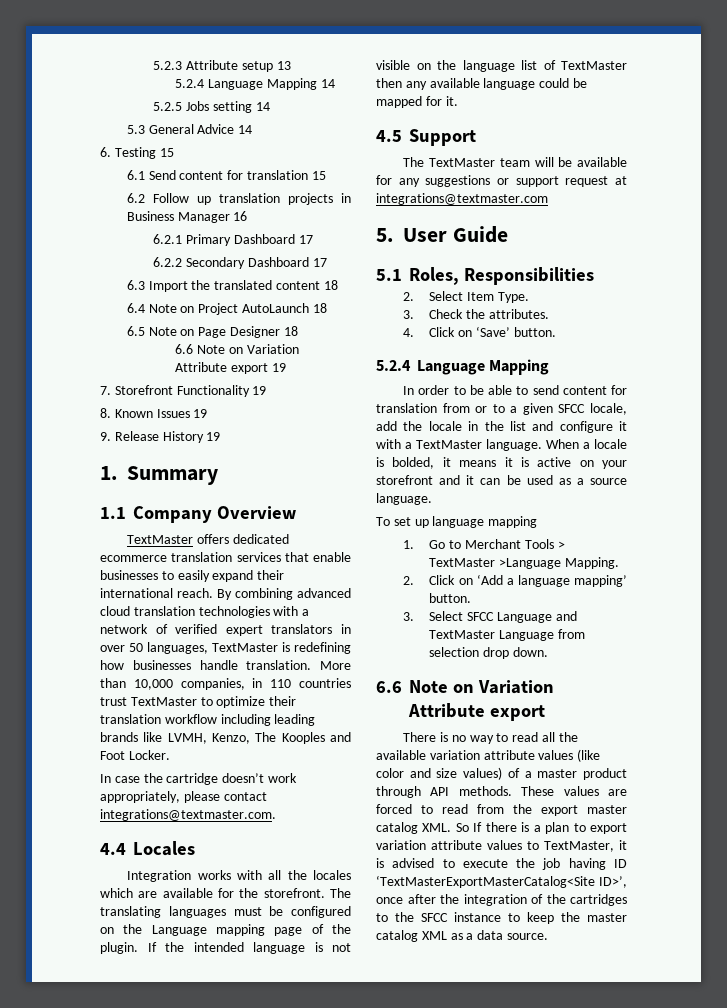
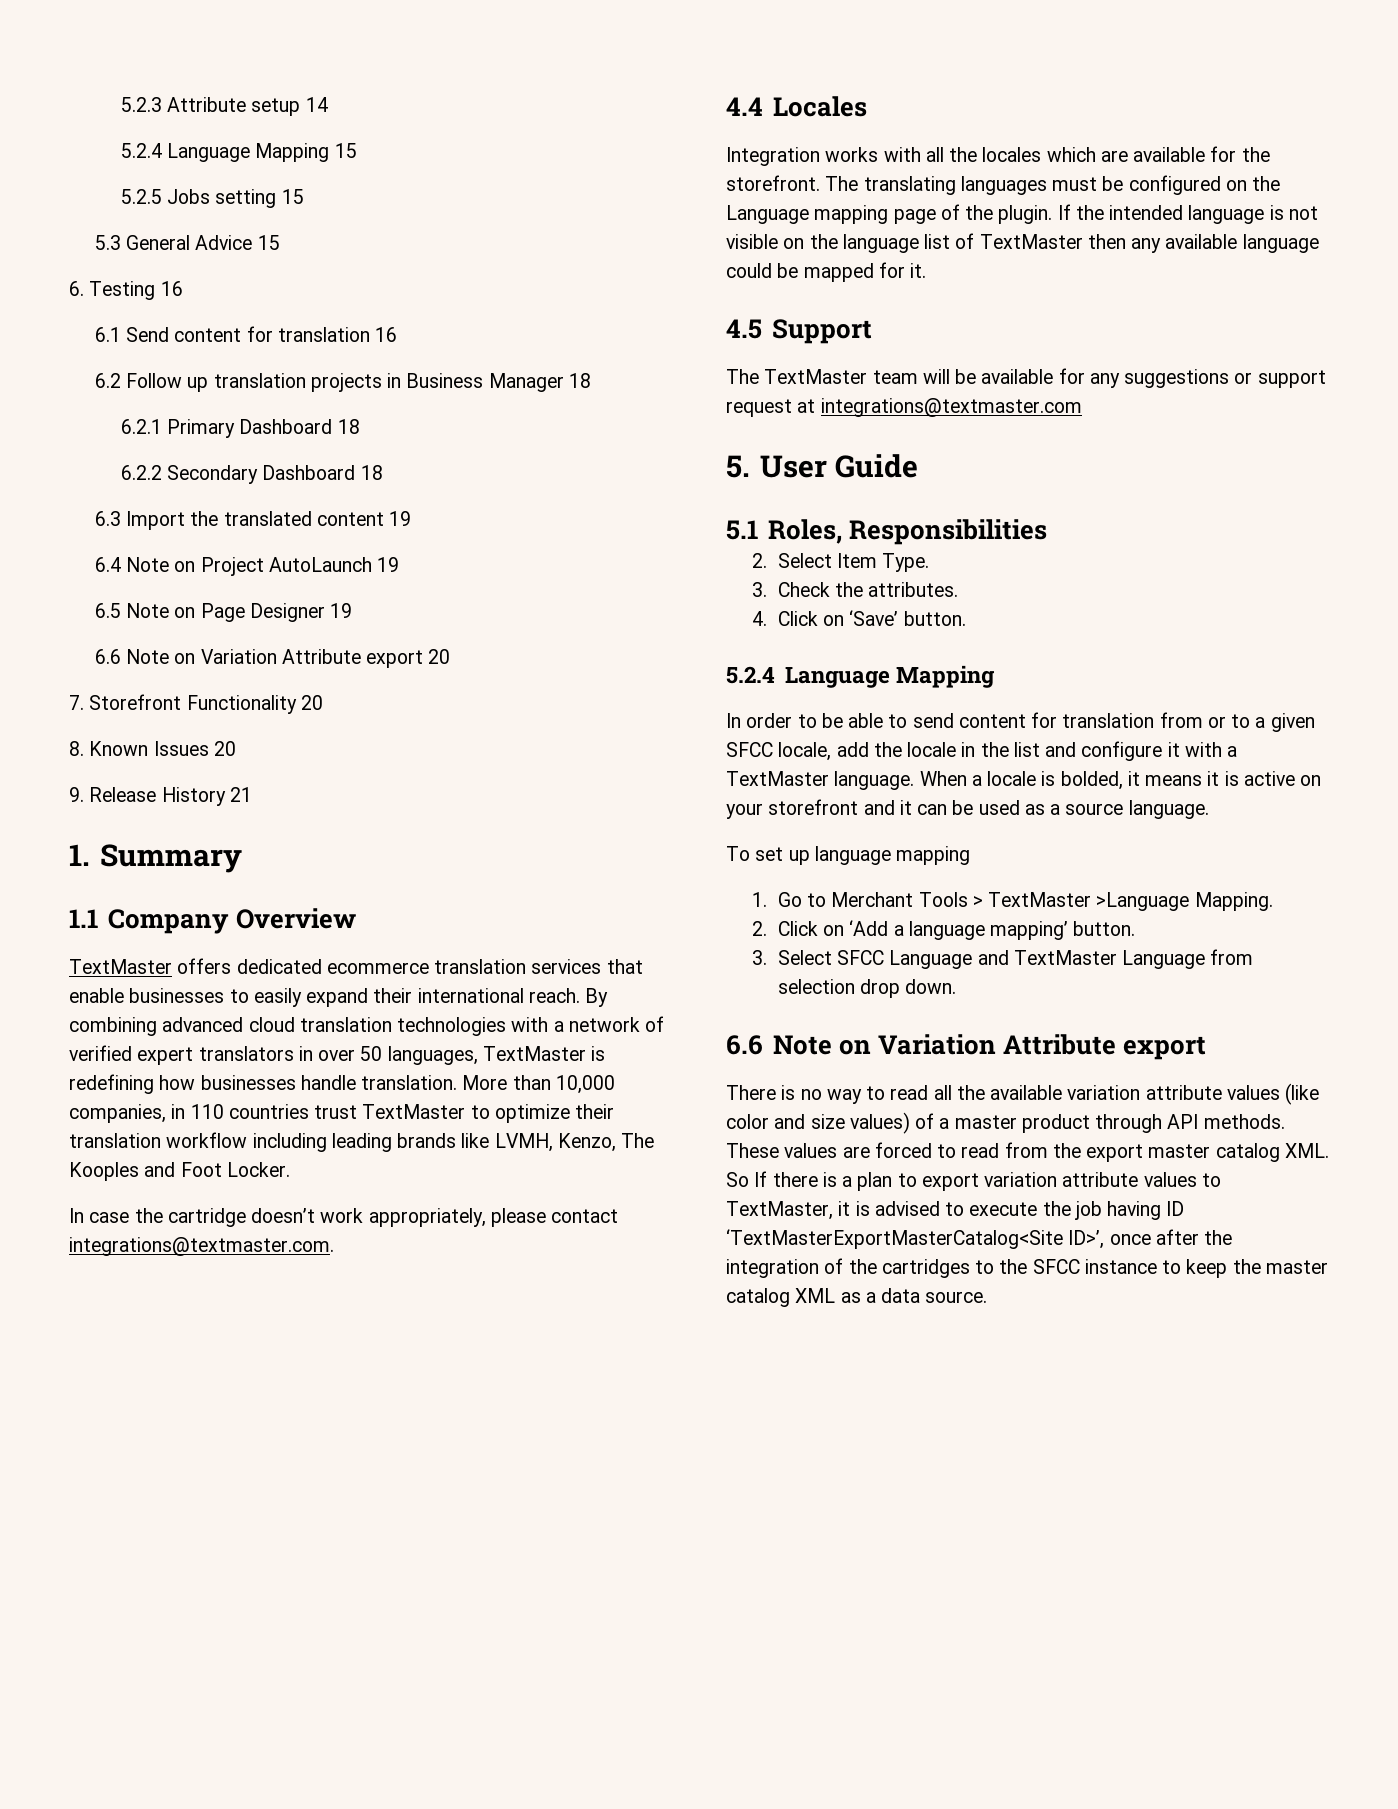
- 5.2.3 Attribute setup 13
- 5.2.4 Language Mapping 14
+ 5.2.3 Attribute setup 14
+ 5.2.4 Language Mapping 15
- 5.2.5 Jobs setting 14
+ 5.2.5 Jobs setting 15
- 5.3 General Advice 14
+ 5.3 General Advice 15
- 6. Testing 15
+ 6. Testing 16
- 6.1 Send content for translation 15
+ 6.1 Send content for translation 16
- 6.2 Follow up translation projects in Business Manager 16
+ 6.2 Follow up translation projects in Business Manager 18
- 6.2.1 Primary Dashboard 17
+ 6.2.1 Primary Dashboard 18
- 6.2.2 Secondary Dashboard 17
+ 6.2.2 Secondary Dashboard 18
- 6.3 Import the translated content 18
+ 6.3 Import the translated content 19
- 6.4 Note on Project AutoLaunch 18
+ 6.4 Note on Project AutoLaunch 19
- 6.5 Note on Page Designer 18
- 6.6 Note on Variation Attribute export 19
+ 6.5 Note on Page Designer 19
+ 6.6 Note on Variation Attribute export 20
- 7. Storefront Functionality 19
+ 7. Storefront Functionality 20
- 8. Known Issues 19
+ 8. Known Issues 20
- 9. Release History 19
+ 9. Release History 21

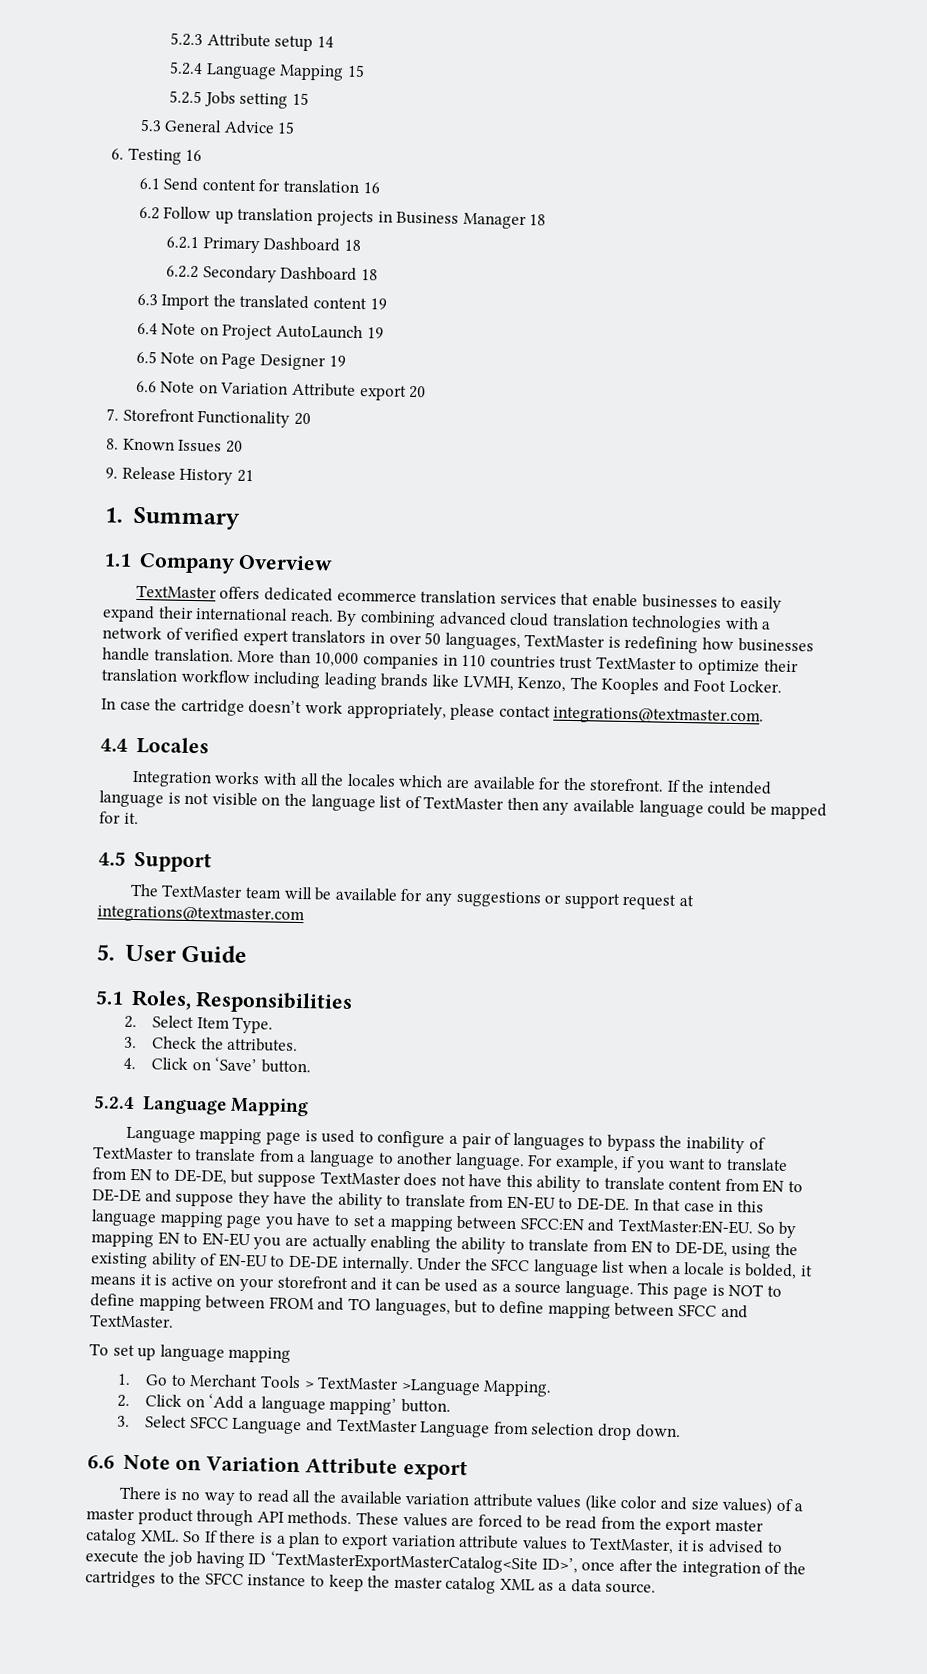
- More than 10,000 companies, in 110 countries trust TextMaster to optimize their translation workflow including leading brands like LVMH, Kenzo, The Kooples and Foot Locker.
+ More than 10,000 companies in 110 countries trust TextMaster to optimize their translation workflow including leading brands like LVMH, Kenzo, The Kooples and Foot Locker.
- The translating languages must be configured on the Language mapping page of the plugin.
- In order to be able to send content for translation from or to a given SFCC locale, add the locale in the list and configure it with a TextMaster language. When a locale is bolded, it means it is active on your storefront and it can be used as a source language.
+ Language mapping page is used to configure a pair of languages to bypass the inability of TextMaster to translate from a language to another language. For example, if you want to translate from EN to DE-DE, but suppose TextMaster does not have this ability to translate content from EN to DE-DE and suppose they have the ability to translate from EN-EU to DE-DE. In that case in this language mapping page you have to set a mapping between SFCC:EN and TextMaster:EN-EU. So by mapping EN to EN-EU you are actually enabling the ability to translate from EN to DE-DE, using the existing ability of EN-EU to DE-DE internally. Under the SFCC language list when a locale is bolded, it means it is active on your storefront and it can be used as a source language. This page is NOT to define mapping between FROM and TO languages, but to define mapping between SFCC and TextMaster.
- These values are forced to read from the export master catalog XML. So If there is a plan to export variation attribute values to TextMaster, it is advised to execute the job having ID ‘TextMasterExportMasterCatalog<Site ID>’, once after the integration of the cartridges to the SFCC instance to keep the master catalog XML as a data source.
+ These values are forced to be read from the export master catalog XML. So If there is a plan to export variation attribute values to TextMaster, it is advised to execute the job having ID ‘TextMasterExportMasterCatalog<Site ID>’, once after the integration of the cartridges to the SFCC instance to keep the master catalog XML as a data source.

